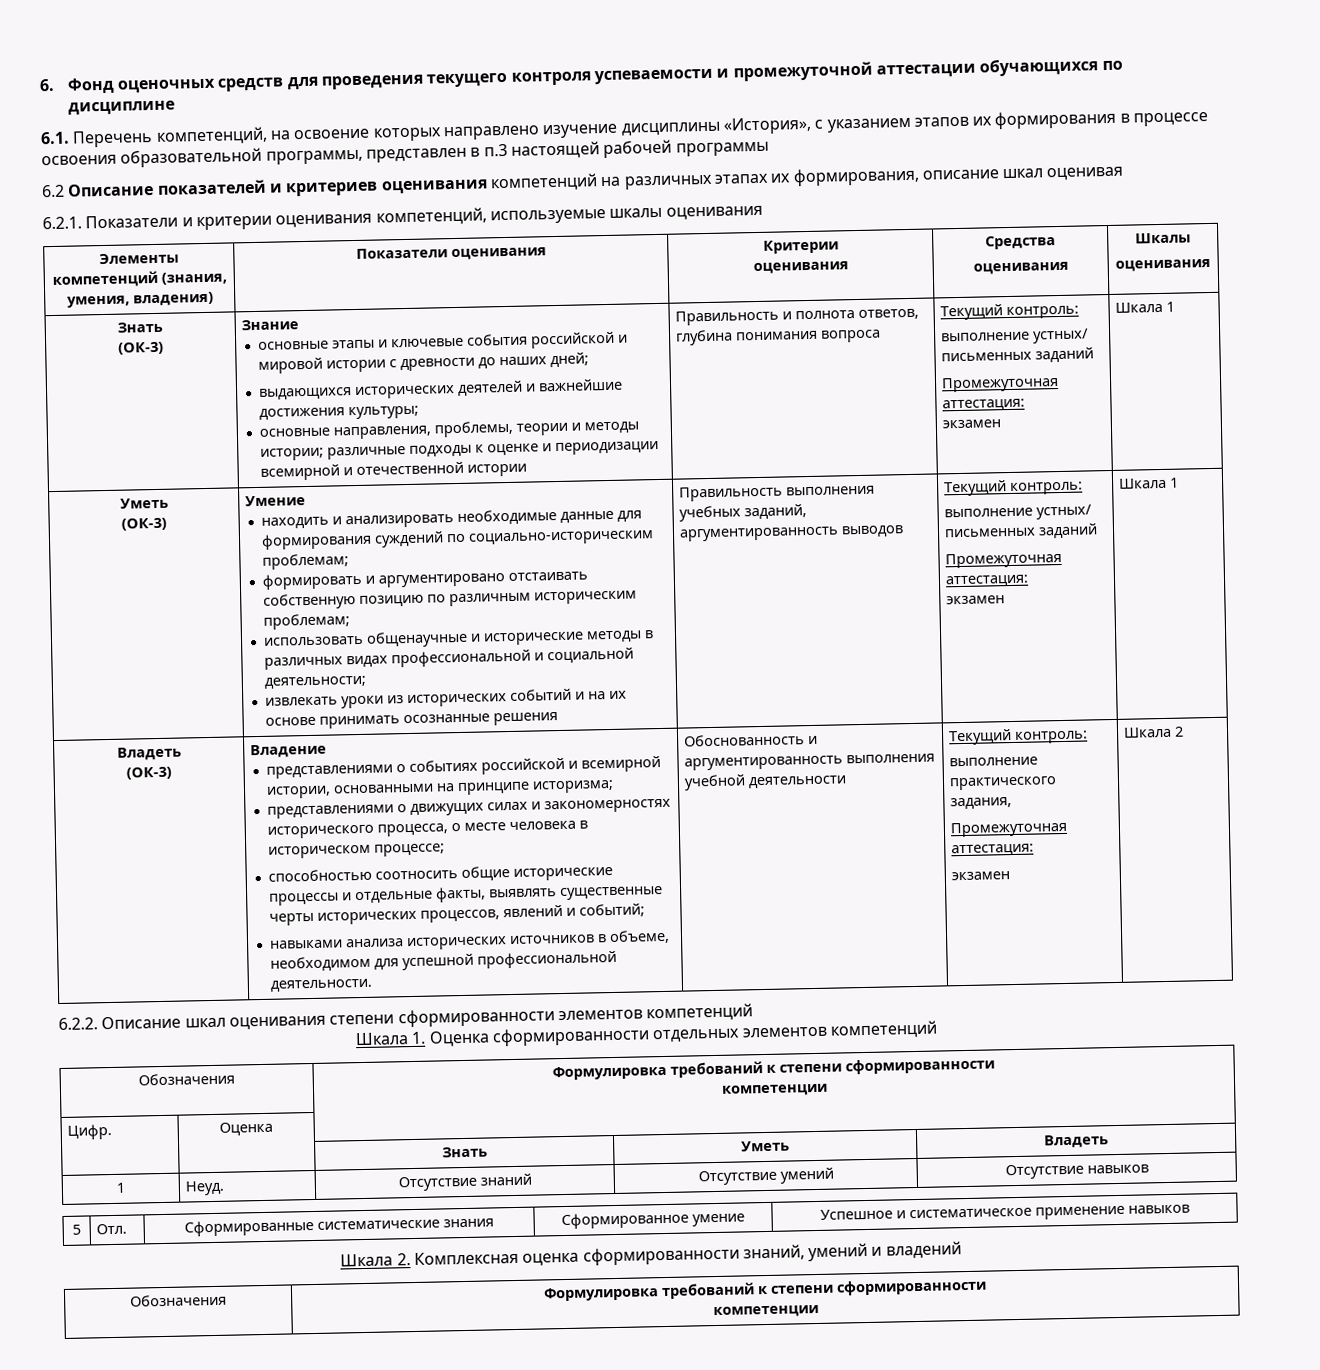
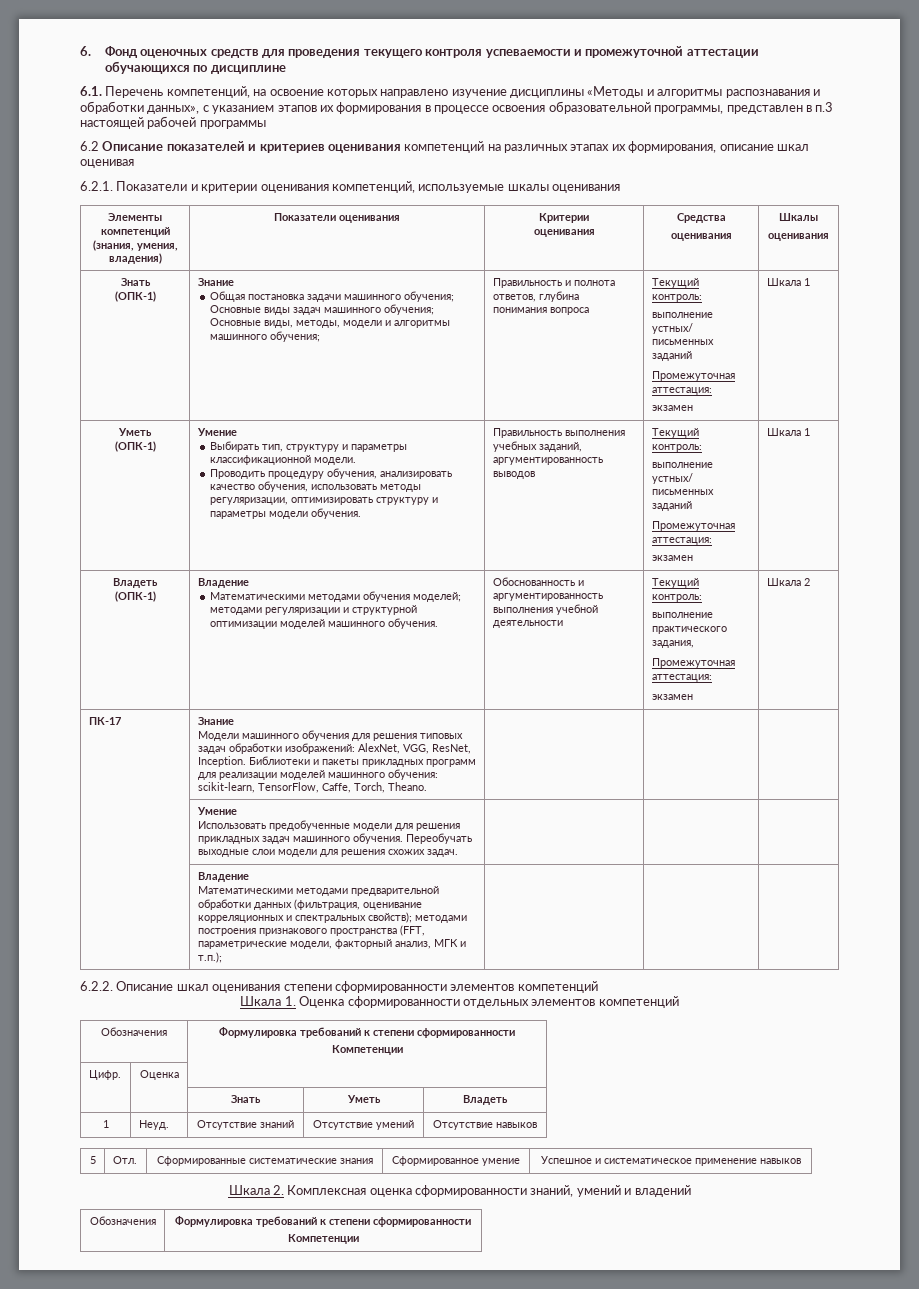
- 6.1. Перечень компетенций, на освоение которых направлено изучение дисциплины «История», с указанием этапов их формирования в процессе освоения образовательной программы, представлен в п.3 настоящей рабочей программы
+ 6.1. Перечень компетенций, на освоение которых направлено изучение дисциплины «Методы и алгоритмы распознавания и обработки данных», с указанием этапов их формирования в процессе освоения образовательной программы, представлен в п.3 настоящей рабочей программы
- (ОК-3) | Знание
- основные этапы и ключевые события российской и мировой истории с древности до наших дней;
- выдающихся исторических деятелей и важнейшие достижения культуры;
- основные направления, проблемы, теории и методы истории; различные подходы к оценке и периодизации всемирной и отечественной истории
+ (ОПК-1) | Знание
+ Общая постановка задачи машинного обучения; Основные виды задач машинного обучения; Основные виды, методы, модели и алгоритмы машинного обучения;
- (ОК-3) | Умение
- находить и анализировать необходимые данные для формирования суждений по социально-историческим проблемам;
- формировать и аргументировано отстаивать собственную позицию по различным историческим проблемам;
- использовать общенаучные и исторические методы в различных видах профессиональной и социальной деятельности;
- извлекать уроки из исторических событий и на их основе принимать осознанные решения
+ (ОПК-1) | Умение
+ Выбирать тип, структуру и параметры классификационной модели.
+ Проводить процедуру обучения, анализировать качество обучения, использовать методы регуляризации, оптимизировать структуру и параметры модели обучения.
- (ОК-3) | Владение
- представлениями о событиях российской и всемирной истории, основанными на принципе историзма;
- представлениями о движущих силах и закономерностях исторического процесса, о месте человека в историческом процессе;
- способностью соотносить общие исторические процессы и отдельные факты, выявлять существенные черты исторических процессов, явлений и событий;
- навыками анализа исторических источников в объеме, необходимом для успешной профессиональной деятельности.
+ (ОПК-1) | Владение
+ Математическими методами обучения моделей; методами регуляризации и структурной оптимизации моделей машинного обучения.
+ ПК-17 | Знание
+ Модели машинного обучения для решения типовых задач обработки изображений: AlexNet, VGG, ResNet, Inception. Библиотеки и пакеты прикладных программ для реализации моделей машинного обучения: scikit-learn, TensorFlow, Caffe, Torch, Theano. | | |
+ | Умение
+ Использовать предобученные модели для решения прикладных задач машинного обучения. Переобучать выходные слои модели для решения схожих задач. | | |
+ | Владение
+ Математическими методами предварительной обработки данных (фильтрация, оценивание корреляционных и спектральных свойств); методами построения признакового пространства (FFT, параметрические модели, факторный анализ, МГК и т.п.); | | |
  Шкала 1. Оценка сформированности отдельных элементов компетенций
  Обозначения | Формулировка требований к степени сформированности
- компетенции
+ Компетенции
  Шкала 2. Комплексная оценка сформированности знаний, умений и владений
  Обозначения | Формулировка требований к степени сформированности
- компетенции
+ Компетенции

